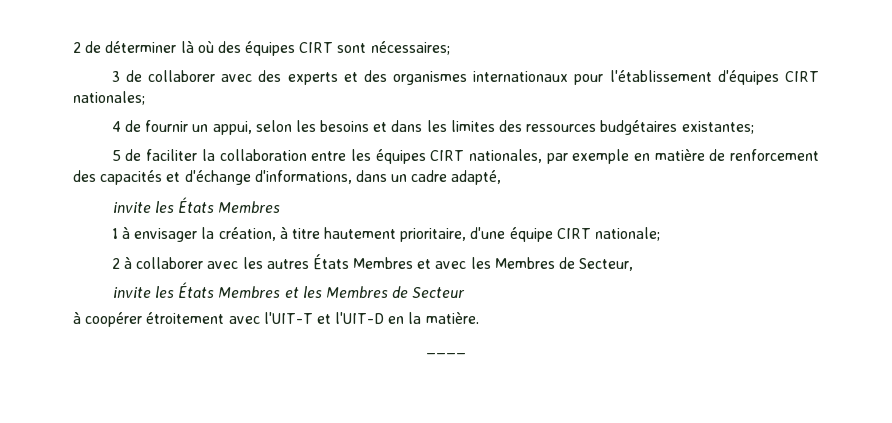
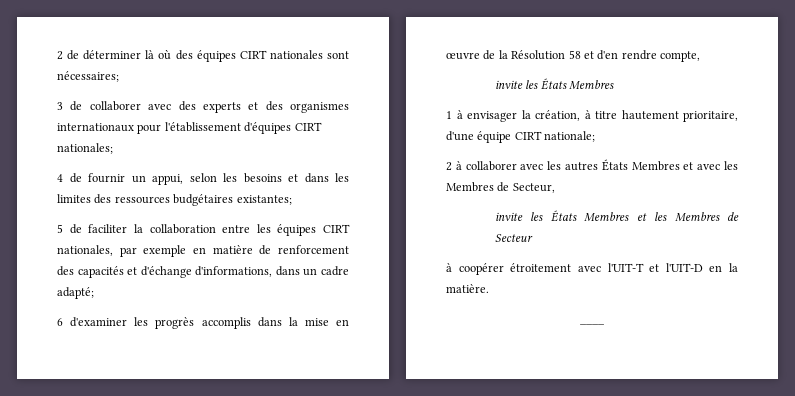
- 2 de déterminer là où des équipes CIRT sont nécessaires;
+ 2 de déterminer là où des équipes CIRT nationales sont nécessaires;
- 5 de faciliter la collaboration entre les équipes CIRT nationales, par exemple en matière de renforcement des capacités et d'échange d'informations, dans un cadre adapté,
+ 5 de faciliter la collaboration entre les équipes CIRT nationales, par exemple en matière de renforcement des capacités et d'échange d'informations, dans un cadre adapté;
+ 6 d'examiner les progrès accomplis dans la mise en œuvre de la Résolution 58 et d'en rendre compte,

